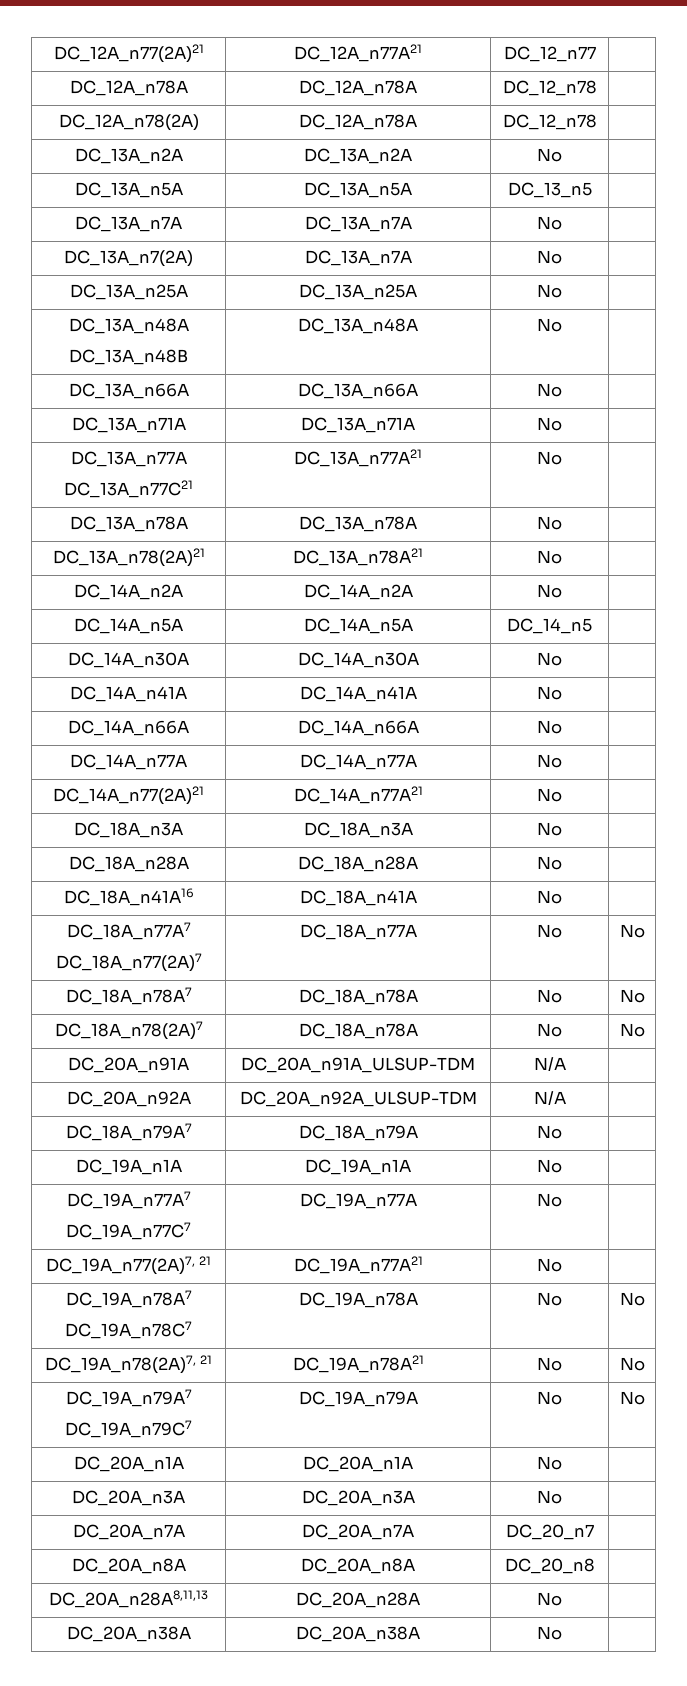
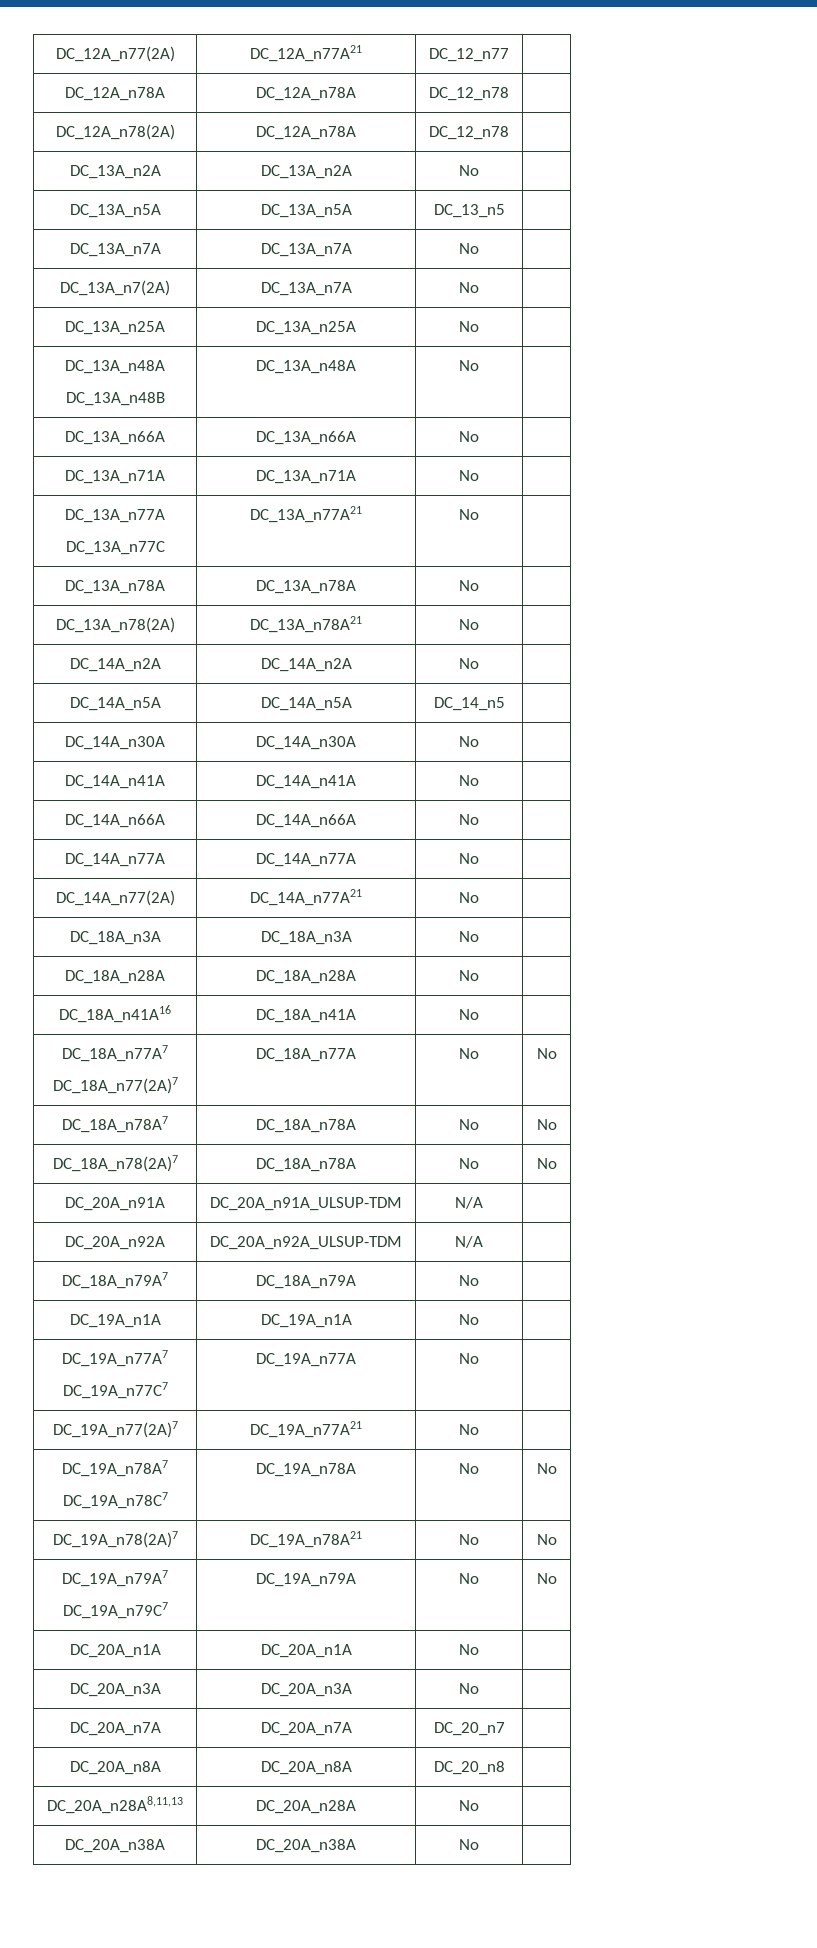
- DC_12A_n77(2A)21 | DC_12A_n77A21 | DC_12_n77 |
+ DC_12A_n77(2A) | DC_12A_n77A21 | DC_12_n77 |
  DC_13A_n77A
- DC_13A_n77C21 | DC_13A_n77A21 | No |
+ DC_13A_n77C | DC_13A_n77A21 | No |
- DC_13A_n78(2A)21 | DC_13A_n78A21 | No |
+ DC_13A_n78(2A) | DC_13A_n78A21 | No |
- DC_14A_n77(2A)21 | DC_14A_n77A21 | No |
+ DC_14A_n77(2A) | DC_14A_n77A21 | No |
- DC_19A_n77(2A)7, 21 | DC_19A_n77A21 | No |
+ DC_19A_n77(2A)7 | DC_19A_n77A21 | No |
- DC_19A_n78(2A)7, 21 | DC_19A_n78A21 | No | No
+ DC_19A_n78(2A)7 | DC_19A_n78A21 | No | No

